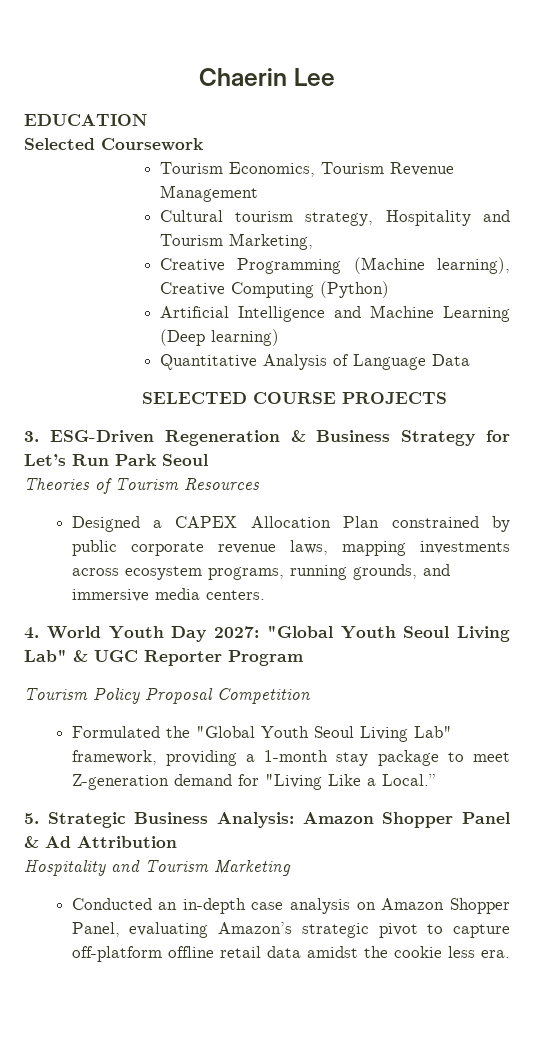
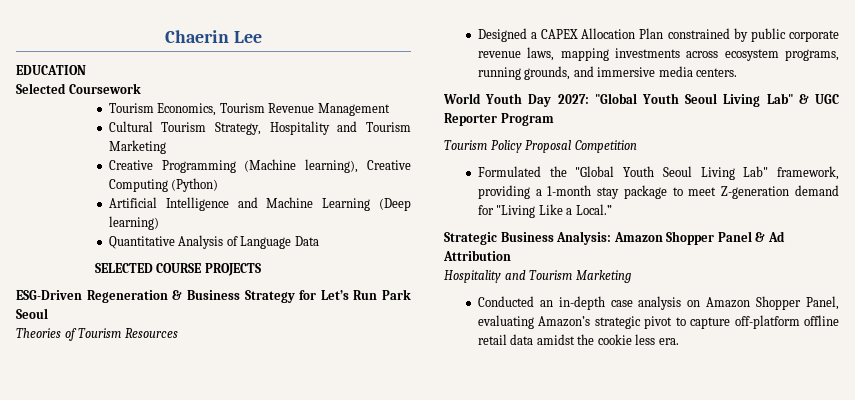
- Cultural tourism strategy, Hospitality and Tourism Marketing,
+ Cultural Tourism Strategy, Hospitality and Tourism Marketing
- 3. ESG-Driven Regeneration & Business Strategy for Let’s Run Park Seoul
+ ESG-Driven Regeneration & Business Strategy for Let’s Run Park Seoul
- 4. World Youth Day 2027: "Global Youth Seoul Living Lab" & UGC Reporter Program
+ World Youth Day 2027: "Global Youth Seoul Living Lab" & UGC Reporter Program
- 5. Strategic Business Analysis: Amazon Shopper Panel & Ad Attribution
+ Strategic Business Analysis: Amazon Shopper Panel & Ad Attribution

